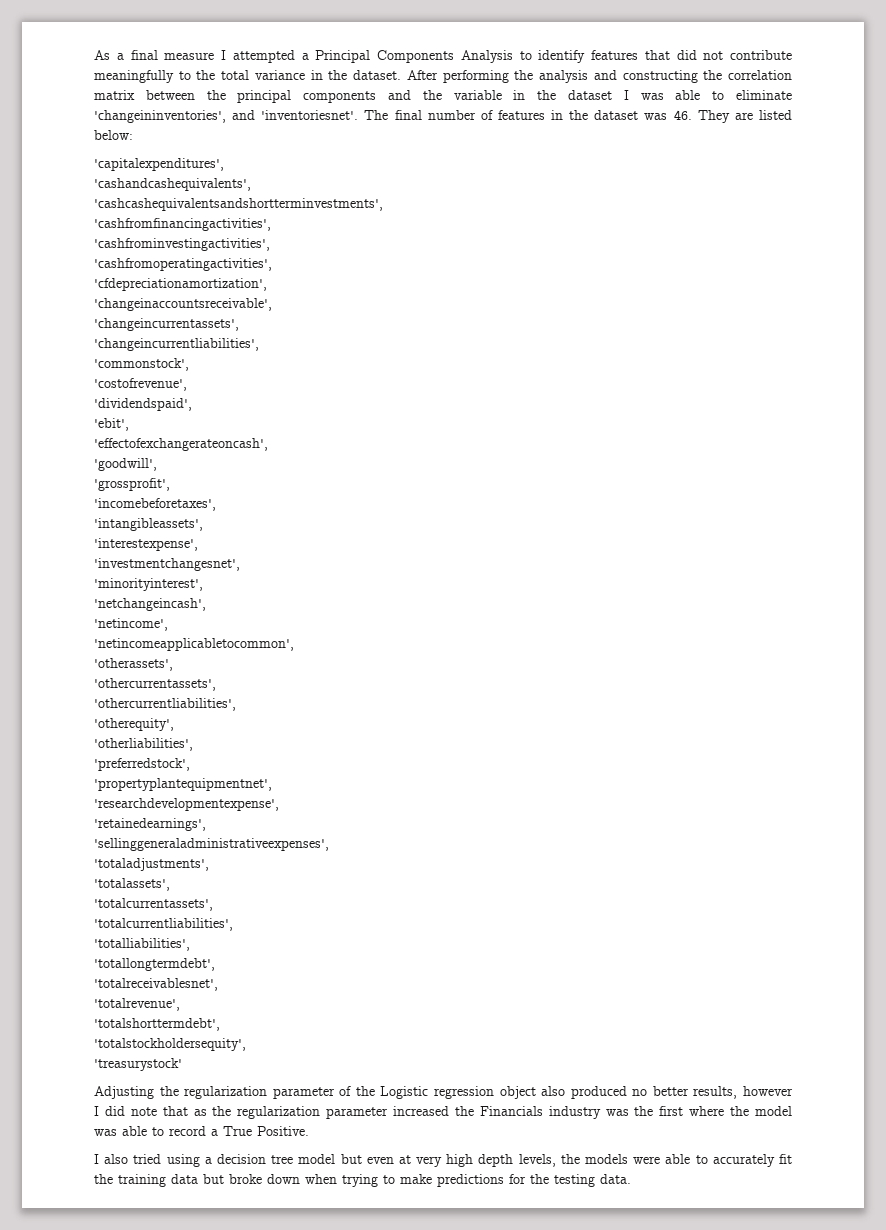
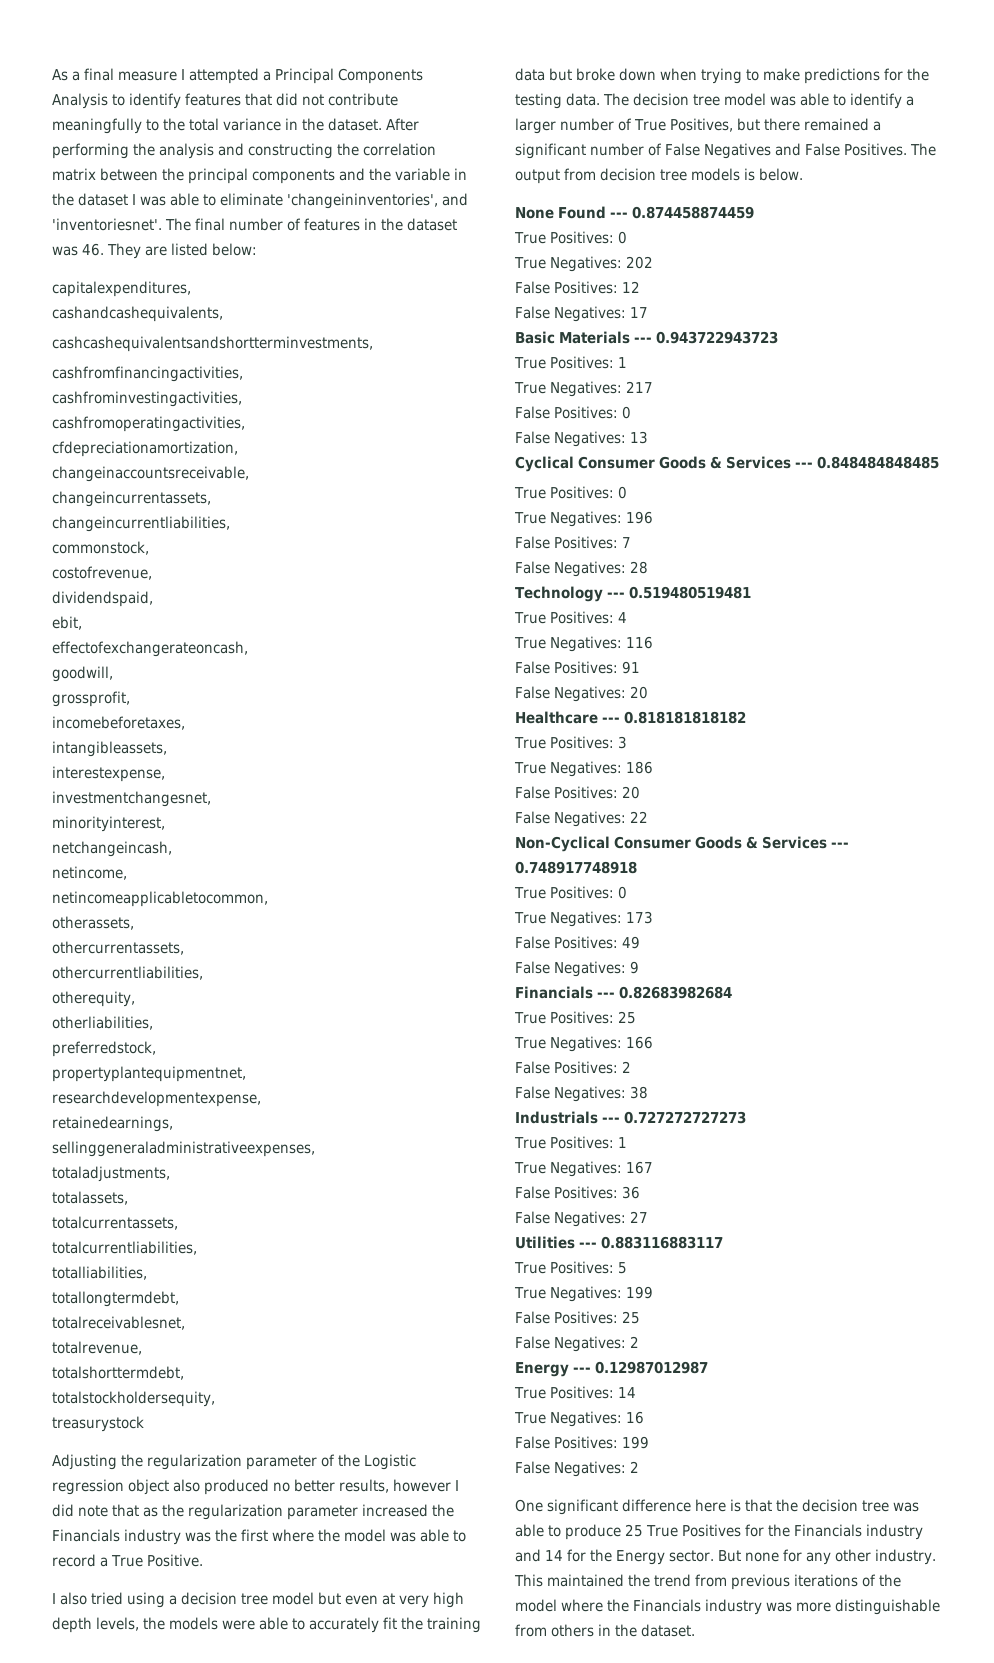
- 'capitalexpenditures',
- 'cashandcashequivalents',
- 'cashcashequivalentsandshortterminvestments',
- 'cashfromfinancingactivities',
- 'cashfrominvestingactivities',
- 'cashfromoperatingactivities',
- 'cfdepreciationamortization',
- 'changeinaccountsreceivable',
- 'changeincurrentassets',
- 'changeincurrentliabilities',
- 'commonstock',
- 'costofrevenue',
- 'dividendspaid',
- 'ebit',
- 'effectofexchangerateoncash',
- 'goodwill',
- 'grossprofit',
- 'incomebeforetaxes',
- 'intangibleassets',
- 'interestexpense',
- 'investmentchangesnet',
- 'minorityinterest',
- 'netchangeincash',
- 'netincome',
- 'netincomeapplicabletocommon',
- 'otherassets',
- 'othercurrentassets',
- 'othercurrentliabilities',
- 'otherequity',
- 'otherliabilities',
- 'preferredstock',
- 'propertyplantequipmentnet',
- 'researchdevelopmentexpense',
- 'retainedearnings',
- 'sellinggeneraladministrativeexpenses',
- 'totaladjustments',
- 'totalassets',
- 'totalcurrentassets',
- 'totalcurrentliabilities',
- 'totalliabilities',
- 'totallongtermdebt',
- 'totalreceivablesnet',
- 'totalrevenue',
- 'totalshorttermdebt',
- 'totalstockholdersequity',
- 'treasurystock'
+ capitalexpenditures,
+ cashandcashequivalents,
+ cashcashequivalentsandshortterminvestments,
+ cashfromfinancingactivities,
+ cashfrominvestingactivities,
+ cashfromoperatingactivities,
+ cfdepreciationamortization,
+ changeinaccountsreceivable,
+ changeincurrentassets,
+ changeincurrentliabilities,
+ commonstock,
+ costofrevenue,
+ dividendspaid,
+ ebit,
+ effectofexchangerateoncash,
+ goodwill,
+ grossprofit,
+ incomebeforetaxes,
+ intangibleassets,
+ interestexpense,
+ investmentchangesnet,
+ minorityinterest,
+ netchangeincash,
+ netincome,
+ netincomeapplicabletocommon,
+ otherassets,
+ othercurrentassets,
+ othercurrentliabilities,
+ otherequity,
+ otherliabilities,
+ preferredstock,
+ propertyplantequipmentnet,
+ researchdevelopmentexpense,
+ retainedearnings,
+ sellinggeneraladministrativeexpenses,
+ totaladjustments,
+ totalassets,
+ totalcurrentassets,
+ totalcurrentliabilities,
+ totalliabilities,
+ totallongtermdebt,
+ totalreceivablesnet,
+ totalrevenue,
+ totalshorttermdebt,
+ totalstockholdersequity,
+ treasurystock
+ The decision tree model was able to identify a larger number of True Positives, but there remained a significant number of False Negatives and False Positives. The output from decision tree models is below.
+ None Found --- 0.874458874459
+ True Positives: 0
+ True Negatives: 202
+ False Positives: 12
+ False Negatives: 17
+ Basic Materials --- 0.943722943723
+ True Positives: 1
+ True Negatives: 217
+ False Positives: 0
+ False Negatives: 13
+ Cyclical Consumer Goods & Services --- 0.848484848485
+ True Positives: 0
+ True Negatives: 196
+ False Positives: 7
+ False Negatives: 28
+ Technology --- 0.519480519481
+ True Positives: 4
+ True Negatives: 116
+ False Positives: 91
+ False Negatives: 20
+ Healthcare --- 0.818181818182
+ True Positives: 3
+ True Negatives: 186
+ False Positives: 20
+ False Negatives: 22
+ Non-Cyclical Consumer Goods & Services --- 0.748917748918
+ True Positives: 0
+ True Negatives: 173
+ False Positives: 49
+ False Negatives: 9
+ Financials --- 0.82683982684
+ True Positives: 25
+ True Negatives: 166
+ False Positives: 2
+ False Negatives: 38
+ Industrials --- 0.727272727273
+ True Positives: 1
+ True Negatives: 167
+ False Positives: 36
+ False Negatives: 27
+ Utilities --- 0.883116883117
+ True Positives: 5
+ True Negatives: 199
+ False Positives: 25
+ False Negatives: 2
+ Energy --- 0.12987012987
+ True Positives: 14
+ True Negatives: 16
+ False Positives: 199
+ False Negatives: 2
+ One significant difference here is that the decision tree was able to produce 25 True Positives for the Financials industry and 14 for the Energy sector. But none for any other industry. This maintained the trend from previous iterations of the model where the Financials industry was more distinguishable from others in the dataset.

